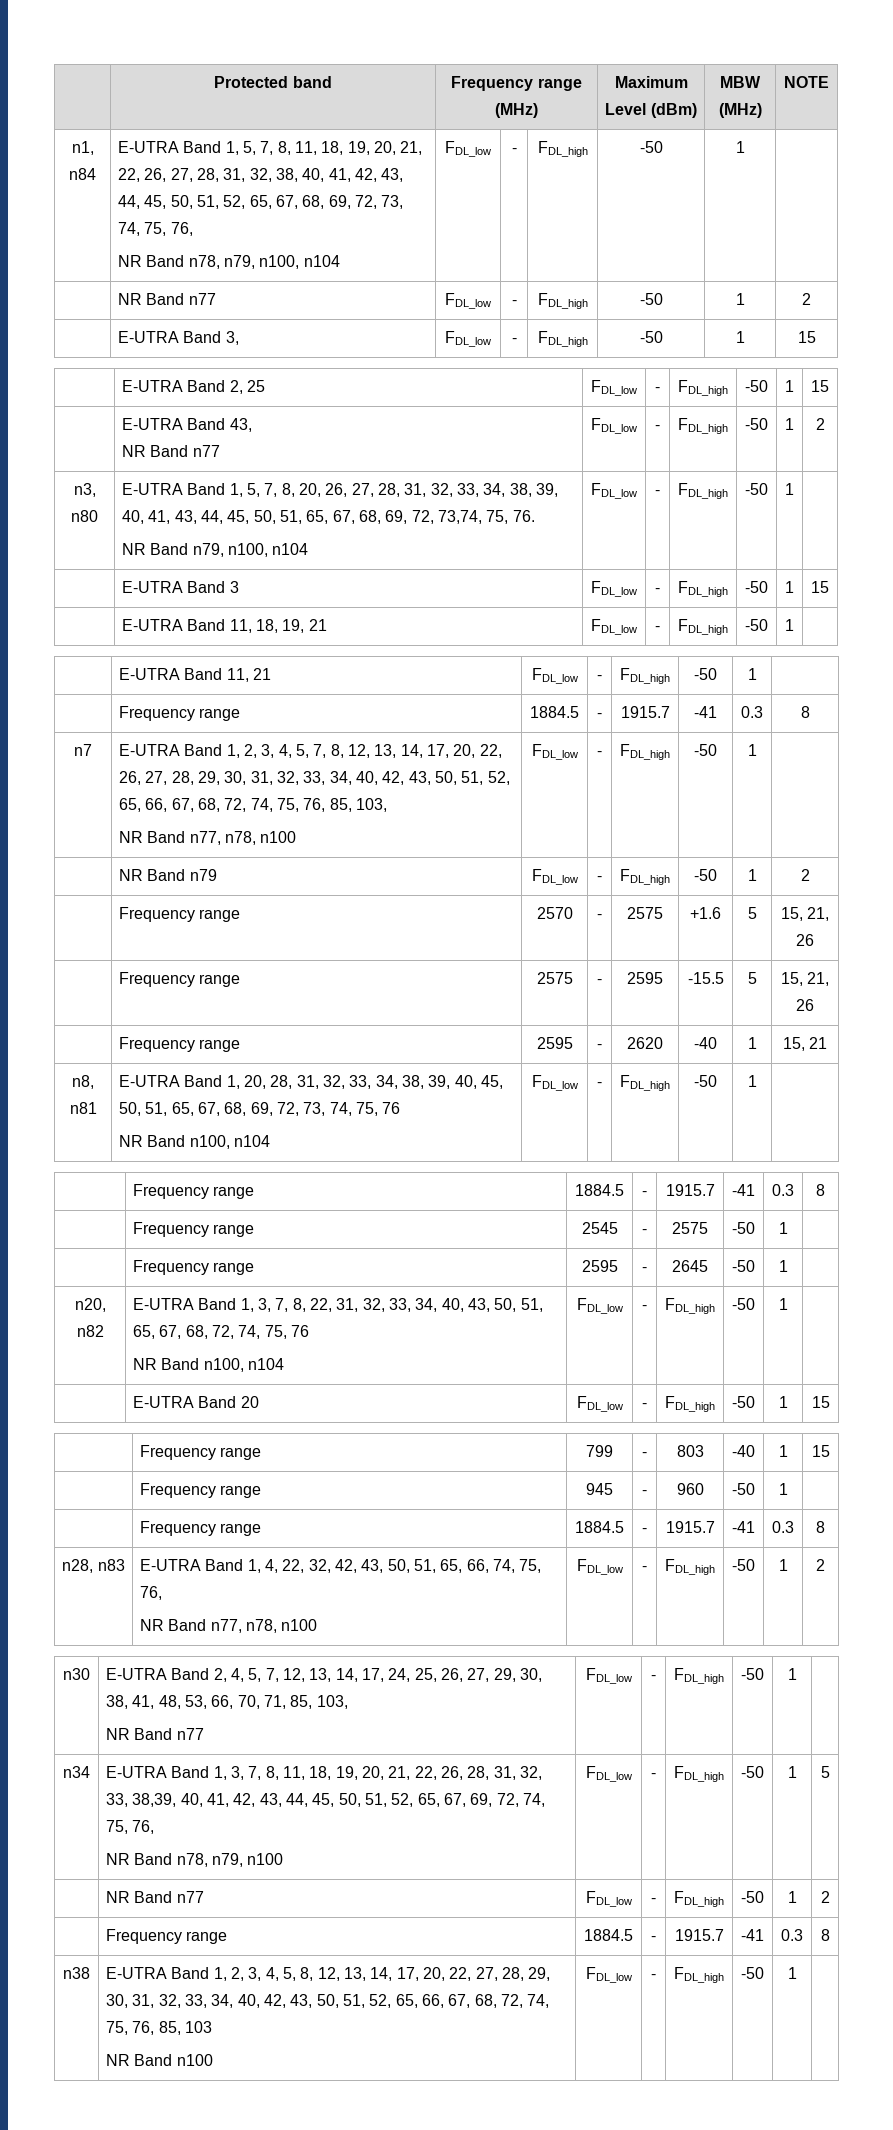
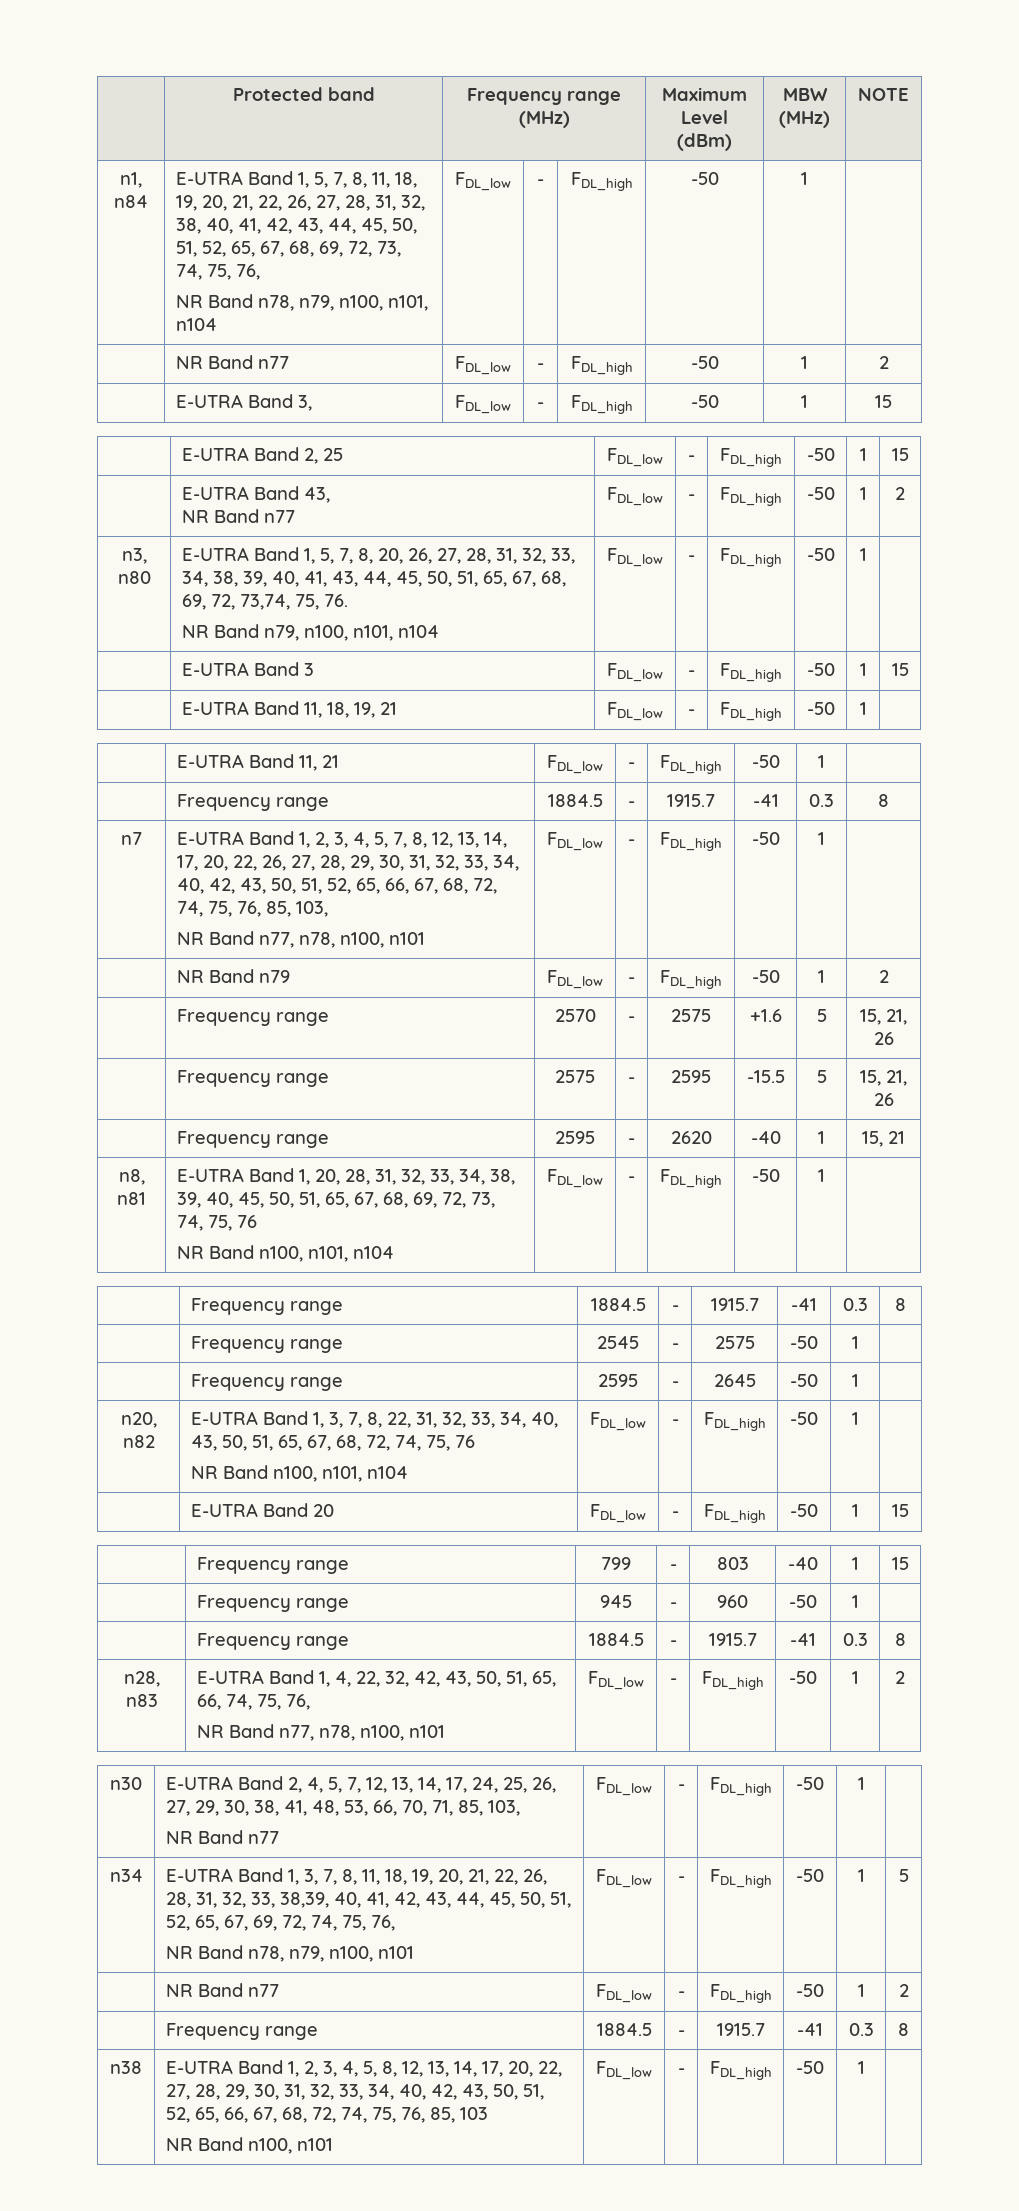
- NR Band n78, n79, n100, n104
+ NR Band n78, n79, n100, n101, n104
- NR Band n79, n100, n104
+ NR Band n79, n100, n101, n104
  E-UTRA Band 1, 2, 3, 4, 5, 7, 8, 12, 13, 14, 17, 20, 22, 26, 27, 28, 29, 30, 31, 32, 33, 34, 40, 42, 43, 50, 51, 52, 65, 66, 67, 68, 72, 74, 75, 76, 85, 103,
- NR Band n77, n78, n100
+ NR Band n77, n78, n100, n101
  n8, n81 | E-UTRA Band 1, 20, 28, 31, 32, 33, 34, 38, 39, 40, 45, 50, 51, 65, 67, 68, 69, 72, 73, 74, 75, 76
- NR Band n100, n104 | FDL_low | - | FDL_high | -50 | 1 |
+ NR Band n100, n101, n104 | FDL_low | - | FDL_high | -50 | 1 |
  n20, n82 | E-UTRA Band 1, 3, 7, 8, 22, 31, 32, 33, 34, 40, 43, 50, 51, 65, 67, 68, 72, 74, 75, 76
- NR Band n100, n104 | FDL_low | - | FDL_high | -50 | 1 |
+ NR Band n100, n101, n104 | FDL_low | - | FDL_high | -50 | 1 |
  n28, n83 | E-UTRA Band 1, 4, 22, 32, 42, 43, 50, 51, 65, 66, 74, 75, 76,
- NR Band n77, n78, n100 | FDL_low | - | FDL_high | -50 | 1 | 2
+ NR Band n77, n78, n100, n101 | FDL_low | - | FDL_high | -50 | 1 | 2
- NR Band n78, n79, n100
+ NR Band n78, n79, n100, n101
- NR Band n100
+ NR Band n100, n101

